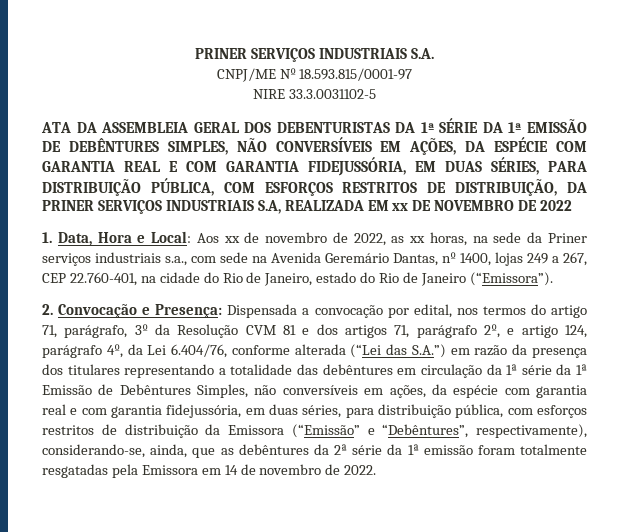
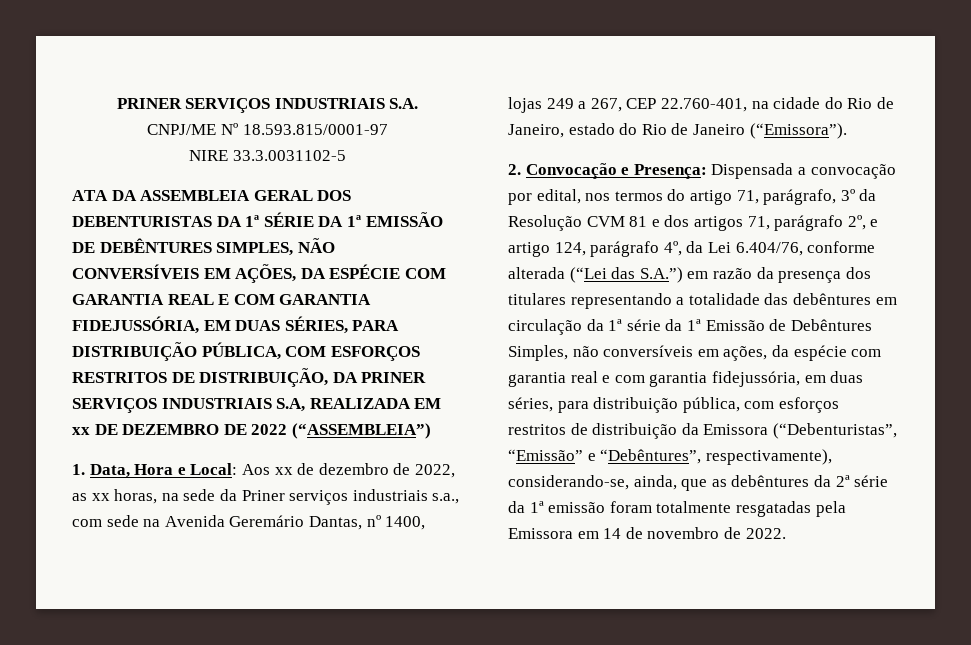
- ATA DA ASSEMBLEIA GERAL DOS DEBENTURISTAS DA 1ª SÉRIE DA 1ª EMISSÃO DE DEBÊNTURES SIMPLES, NÃO CONVERSÍVEIS EM AÇÕES, DA ESPÉCIE COM GARANTIA REAL E COM GARANTIA FIDEJUSSÓRIA, EM DUAS SÉRIES, PARA DISTRIBUIÇÃO PÚBLICA, COM ESFORÇOS RESTRITOS DE DISTRIBUIÇÃO, DA PRINER SERVIÇOS INDUSTRIAIS S.A, REALIZADA EM xx DE NOVEMBRO DE 2022
+ ATA DA ASSEMBLEIA GERAL DOS DEBENTURISTAS DA 1ª SÉRIE DA 1ª EMISSÃO DE DEBÊNTURES SIMPLES, NÃO CONVERSÍVEIS EM AÇÕES, DA ESPÉCIE COM GARANTIA REAL E COM GARANTIA FIDEJUSSÓRIA, EM DUAS SÉRIES, PARA DISTRIBUIÇÃO PÚBLICA, COM ESFORÇOS RESTRITOS DE DISTRIBUIÇÃO, DA PRINER SERVIÇOS INDUSTRIAIS S.A, REALIZADA EM xx DE DEZEMBRO DE 2022 (“ASSEMBLEIA”)
- 1. Data, Hora e Local: Aos xx de novembro de 2022, as xx horas, na sede da Priner serviços industriais s.a., com sede na Avenida Geremário Dantas, nº 1400, lojas 249 a 267, CEP 22.760-401, na cidade do Rio de Janeiro, estado do Rio de Janeiro (“Emissora”).
+ 1. Data, Hora e Local: Aos xx de dezembro de 2022, as xx horas, na sede da Priner serviços industriais s.a., com sede na Avenida Geremário Dantas, nº 1400, lojas 249 a 267, CEP 22.760-401, na cidade do Rio de Janeiro, estado do Rio de Janeiro (“Emissora”).
- Dispensada a convocação por edital, nos termos do artigo 71, parágrafo, 3º da Resolução CVM 81 e dos artigos 71, parágrafo 2º, e artigo 124, parágrafo 4º, da Lei 6.404/76, conforme alterada (“Lei das S.A.”) em razão da presença dos titulares representando a totalidade das debêntures em circulação da 1ª série da 1ª Emissão de Debêntures Simples, não conversíveis em ações, da espécie com garantia real e com garantia fidejussória, em duas séries, para distribuição pública, com esforços restritos de distribuição da Emissora (“Emissão” e “Debêntures”, respectivamente), considerando-se, ainda, que as debêntures da 2ª série da 1ª emissão foram totalmente resgatadas pela Emissora em 14 de novembro de 2022.
+ Dispensada a convocação por edital, nos termos do artigo 71, parágrafo, 3º da Resolução CVM 81 e dos artigos 71, parágrafo 2º, e artigo 124, parágrafo 4º, da Lei 6.404/76, conforme alterada (“Lei das S.A.”) em razão da presença dos titulares representando a totalidade das debêntures em circulação da 1ª série da 1ª Emissão de Debêntures Simples, não conversíveis em ações, da espécie com garantia real e com garantia fidejussória, em duas séries, para distribuição pública, com esforços restritos de distribuição da Emissora (“Debenturistas”, “Emissão” e “Debêntures”, respectivamente), considerando-se, ainda, que as debêntures da 2ª série da 1ª emissão foram totalmente resgatadas pela Emissora em 14 de novembro de 2022.

